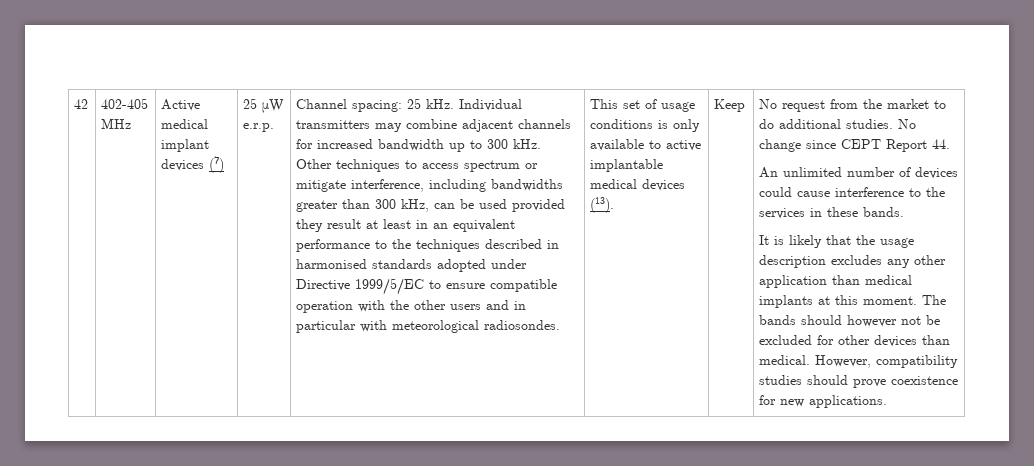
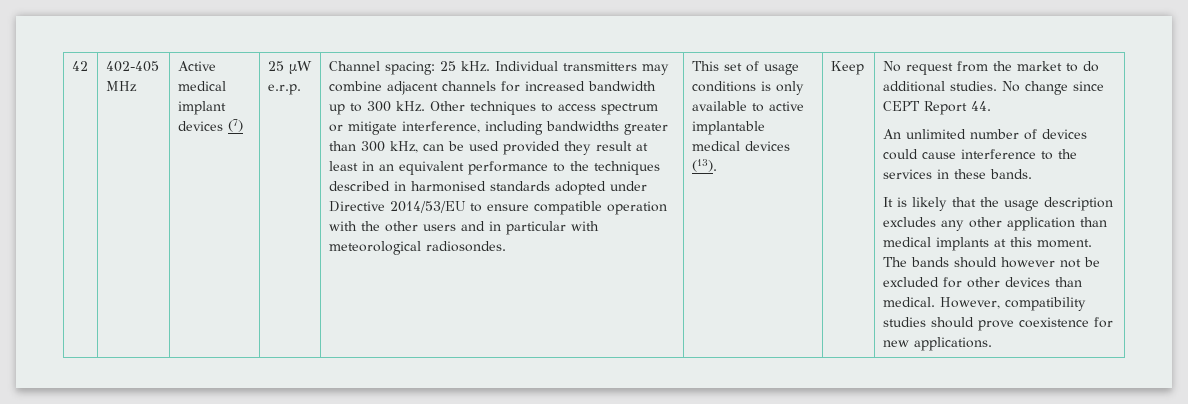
- Other techniques to access spectrum or mitigate interference, including bandwidths greater than 300 kHz, can be used provided they result at least in an equivalent performance to the techniques described in harmonised standards adopted under Directive 1999/5/EC to ensure compatible operation with the other users and in particular with meteorological radiosondes.
+ Other techniques to access spectrum or mitigate interference, including bandwidths greater than 300 kHz, can be used provided they result at least in an equivalent performance to the techniques described in harmonised standards adopted under Directive 2014/53/EU to ensure compatible operation with the other users and in particular with meteorological radiosondes.

